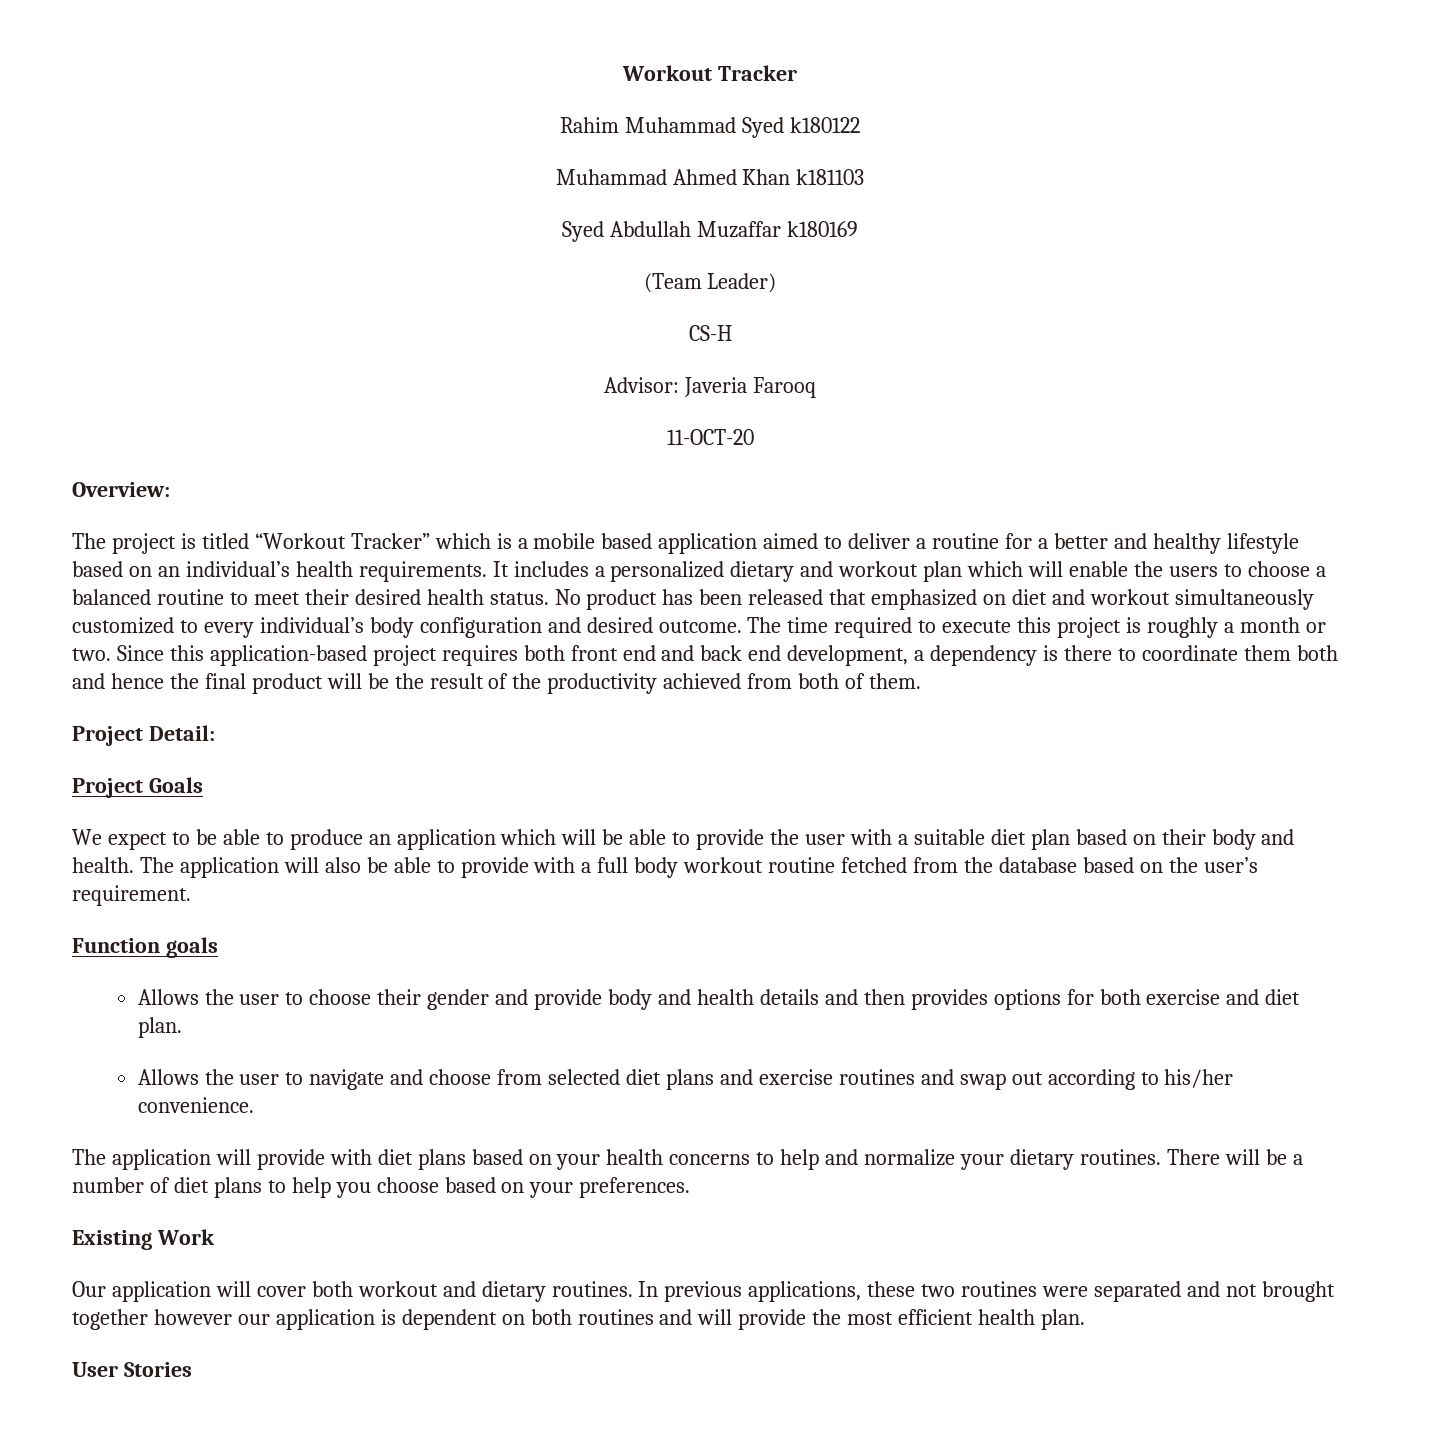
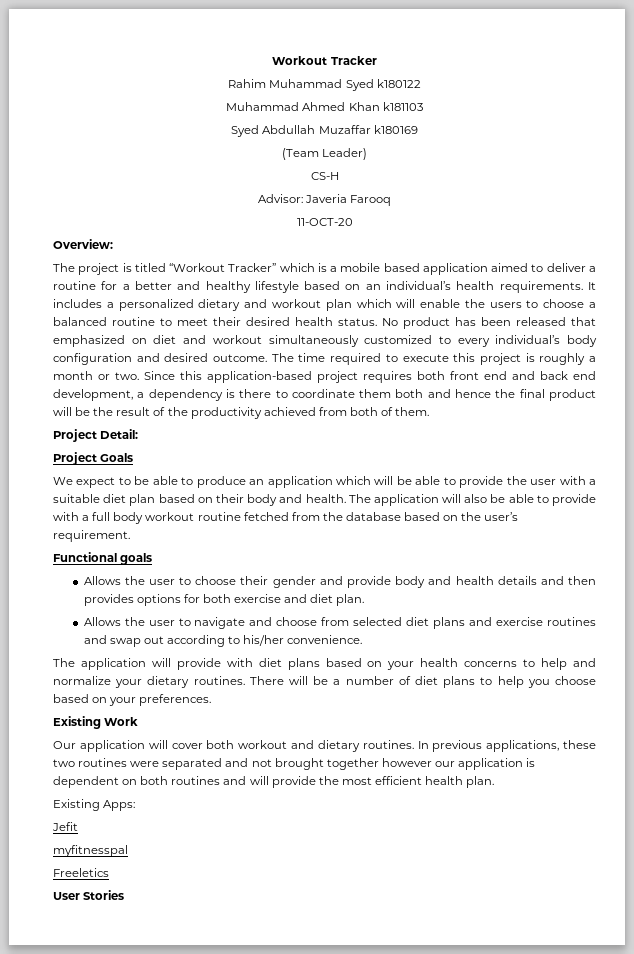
- Function goals
+ Functional goals
+ Existing Apps:
+ Jefit
+ myfitnesspal
+ Freeletics

